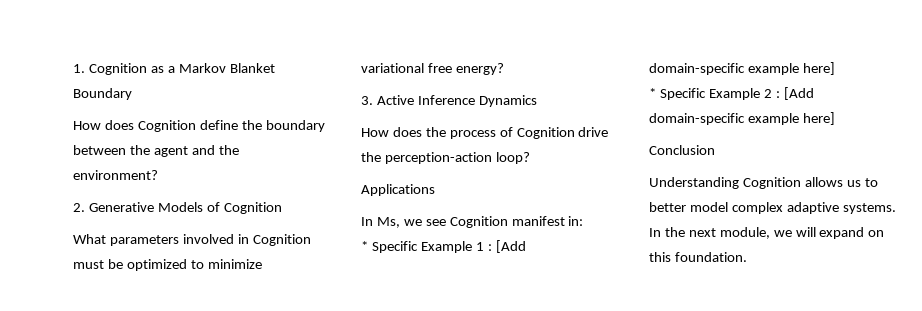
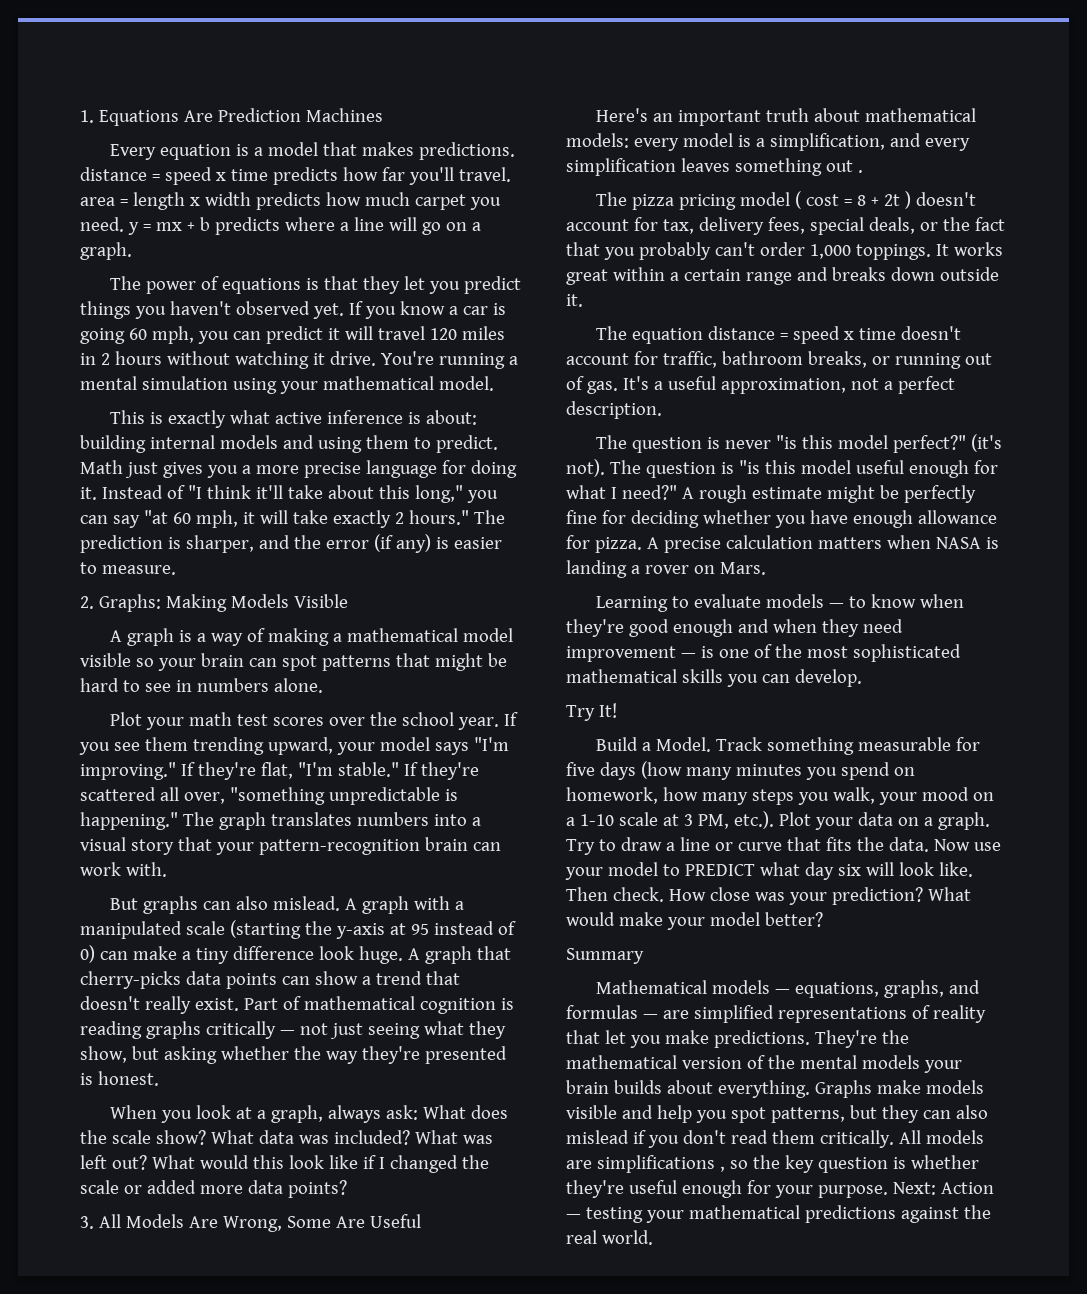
- 1. Cognition as a Markov Blanket Boundary
- How does Cognition define the boundary between the agent and the environment?
- 2. Generative Models of Cognition
- What parameters involved in Cognition must be optimized to minimize variational free energy?
- 3. Active Inference Dynamics
- How does the process of Cognition drive the perception-action loop?
- Applications
- In Ms, we see Cognition manifest in:
- * Specific Example 1 : [Add domain-specific example here]
- * Specific Example 2 : [Add domain-specific example here]
- Conclusion
- Understanding Cognition allows us to better model complex adaptive systems. In the next module, we will expand on this foundation.
+ 1. Equations Are Prediction Machines
+ Every equation is a model that makes predictions. distance = speed x time predicts how far you'll travel. area = length x width predicts how much carpet you need. y = mx + b predicts where a line will go on a graph.
+ The power of equations is that they let you predict things you haven't observed yet. If you know a car is going 60 mph, you can predict it will travel 120 miles in 2 hours without watching it drive. You're running a mental simulation using your mathematical model.
+ This is exactly what active inference is about: building internal models and using them to predict. Math just gives you a more precise language for doing it. Instead of "I think it'll take about this long," you can say "at 60 mph, it will take exactly 2 hours." The prediction is sharper, and the error (if any) is easier to measure.
+ 2. Graphs: Making Models Visible
+ A graph is a way of making a mathematical model visible so your brain can spot patterns that might be hard to see in numbers alone.
+ Plot your math test scores over the school year. If you see them trending upward, your model says "I'm improving." If they're flat, "I'm stable." If they're scattered all over, "something unpredictable is happening." The graph translates numbers into a visual story that your pattern-recognition brain can work with.
+ But graphs can also mislead. A graph with a manipulated scale (starting the y-axis at 95 instead of 0) can make a tiny difference look huge. A graph that cherry-picks data points can show a trend that doesn't really exist. Part of mathematical cognition is reading graphs critically — not just seeing what they show, but asking whether the way they're presented is honest.
+ When you look at a graph, always ask: What does the scale show? What data was included? What was left out? What would this look like if I changed the scale or added more data points?
+ 3. All Models Are Wrong, Some Are Useful
+ Here's an important truth about mathematical models: every model is a simplification, and every simplification leaves something out .
+ The pizza pricing model ( cost = 8 + 2t ) doesn't account for tax, delivery fees, special deals, or the fact that you probably can't order 1,000 toppings. It works great within a certain range and breaks down outside it.
+ The equation distance = speed x time doesn't account for traffic, bathroom breaks, or running out of gas. It's a useful approximation, not a perfect description.
+ The question is never "is this model perfect?" (it's not). The question is "is this model useful enough for what I need?" A rough estimate might be perfectly fine for deciding whether you have enough allowance for pizza. A precise calculation matters when NASA is landing a rover on Mars.
+ Learning to evaluate models — to know when they're good enough and when they need improvement — is one of the most sophisticated mathematical skills you can develop.
+ Try It!
+ Build a Model. Track something measurable for five days (how many minutes you spend on homework, how many steps you walk, your mood on a 1-10 scale at 3 PM, etc.). Plot your data on a graph. Try to draw a line or curve that fits the data. Now use your model to PREDICT what day six will look like. Then check. How close was your prediction? What would make your model better?
+ Summary
+ Mathematical models — equations, graphs, and formulas — are simplified representations of reality that let you make predictions. They're the mathematical version of the mental models your brain builds about everything. Graphs make models visible and help you spot patterns, but they can also mislead if you don't read them critically. All models are simplifications , so the key question is whether they're useful enough for your purpose. Next: Action — testing your mathematical predictions against the real world.

